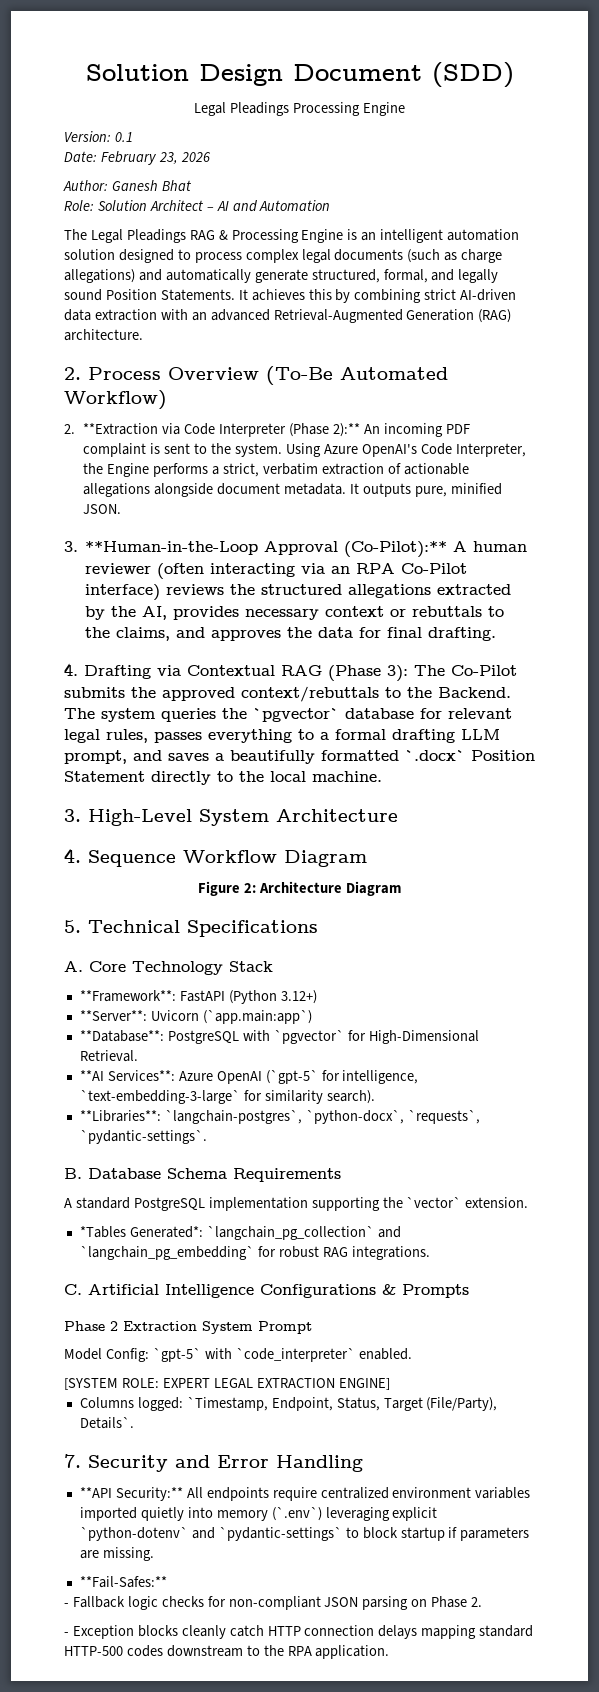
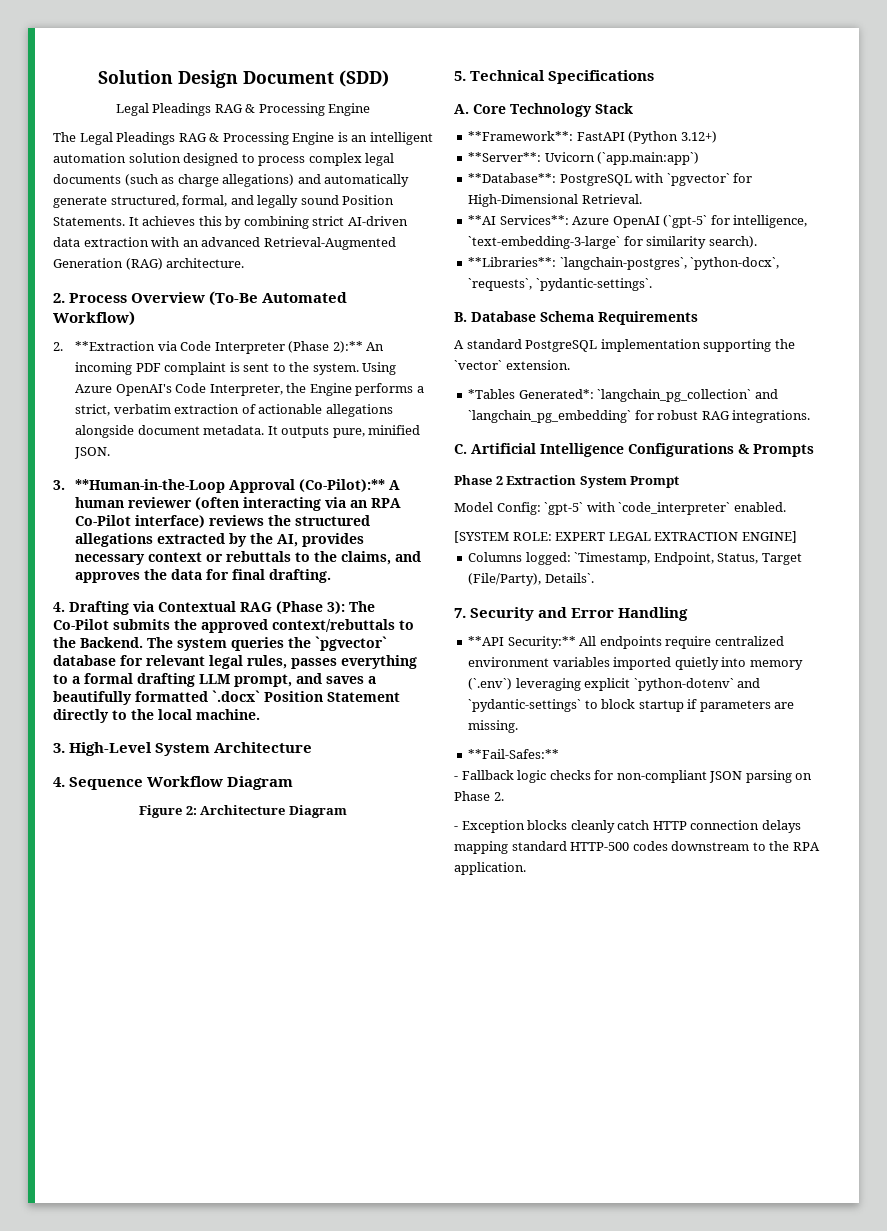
  Solution Design Document (SDD)
- Legal Pleadings Processing Engine
- Version: 0.1
- Date: February 23, 2026
- Author: Ganesh Bhat
- Role: Solution Architect – AI and Automation
+ Legal Pleadings RAG & Processing Engine

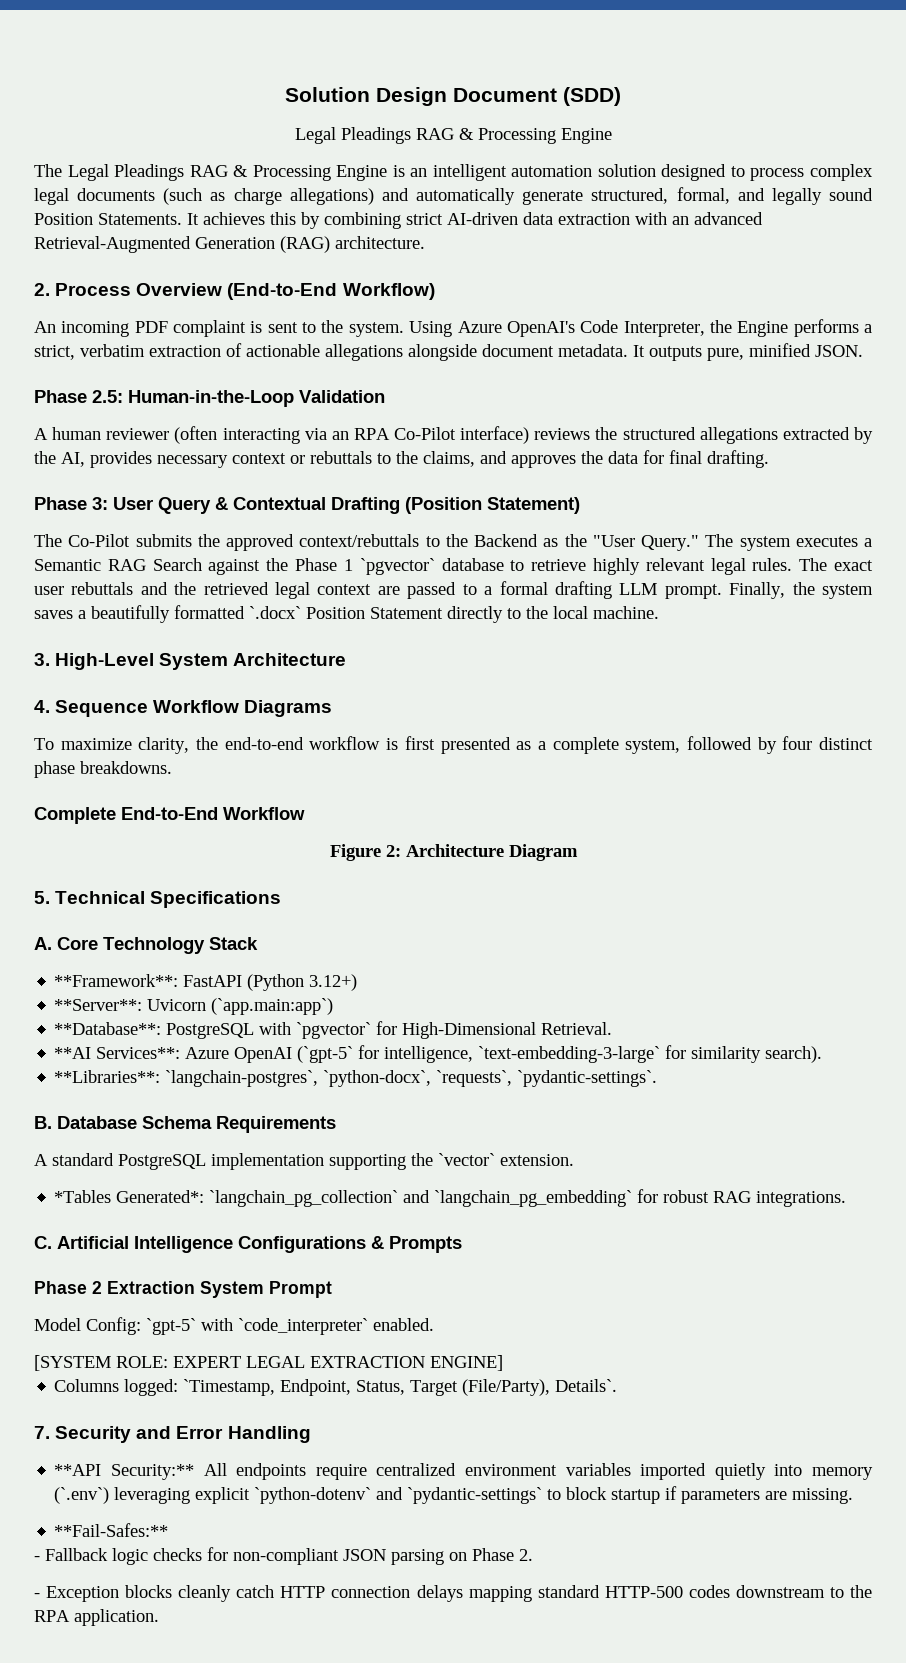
- 2. Process Overview (To-Be Automated Workflow)
+ 2. Process Overview (End-to-End Workflow)
- 2. **Extraction via Code Interpreter (Phase 2):** An incoming PDF complaint is sent to the system.
+ An incoming PDF complaint is sent to the system.
- 3. **Human-in-the-Loop Approval (Co-Pilot):** A human reviewer (often interacting via an RPA Co-Pilot interface) reviews the structured allegations extracted by the AI, provides necessary context or rebuttals to the claims, and approves the data for final drafting.
+ Phase 2.5: Human-in-the-Loop Validation
+ A human reviewer (often interacting via an RPA Co-Pilot interface) reviews the structured allegations extracted by the AI, provides necessary context or rebuttals to the claims, and approves the data for final drafting.
- 4. Drafting via Contextual RAG (Phase 3): The Co-Pilot submits the approved context/rebuttals to the Backend. The system queries the `pgvector` database for relevant legal rules, passes everything to a formal drafting LLM prompt, and saves a beautifully formatted `.docx` Position Statement directly to the local machine.
+ Phase 3: User Query & Contextual Drafting (Position Statement)
+ The Co-Pilot submits the approved context/rebuttals to the Backend as the "User Query." The system executes a Semantic RAG Search against the Phase 1 `pgvector` database to retrieve highly relevant legal rules. The exact user rebuttals and the retrieved legal context are passed to a formal drafting LLM prompt. Finally, the system saves a beautifully formatted `.docx` Position Statement directly to the local machine.
- 4. Sequence Workflow Diagram
+ 4. Sequence Workflow Diagrams
+ To maximize clarity, the end-to-end workflow is first presented as a complete system, followed by four distinct phase breakdowns.
+ Complete End-to-End Workflow

